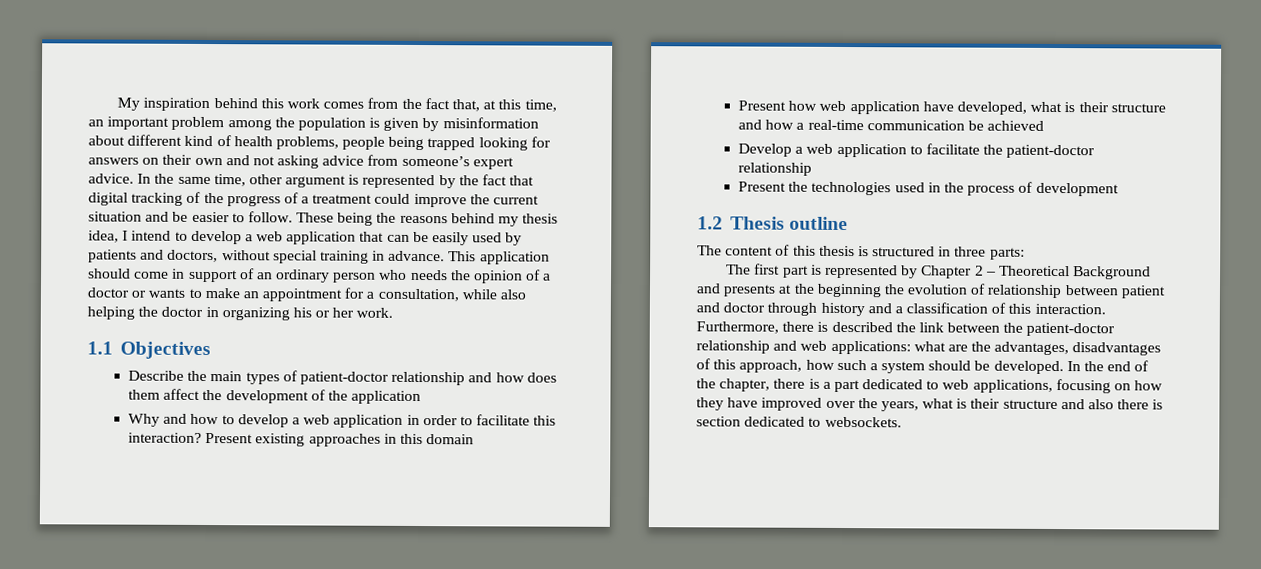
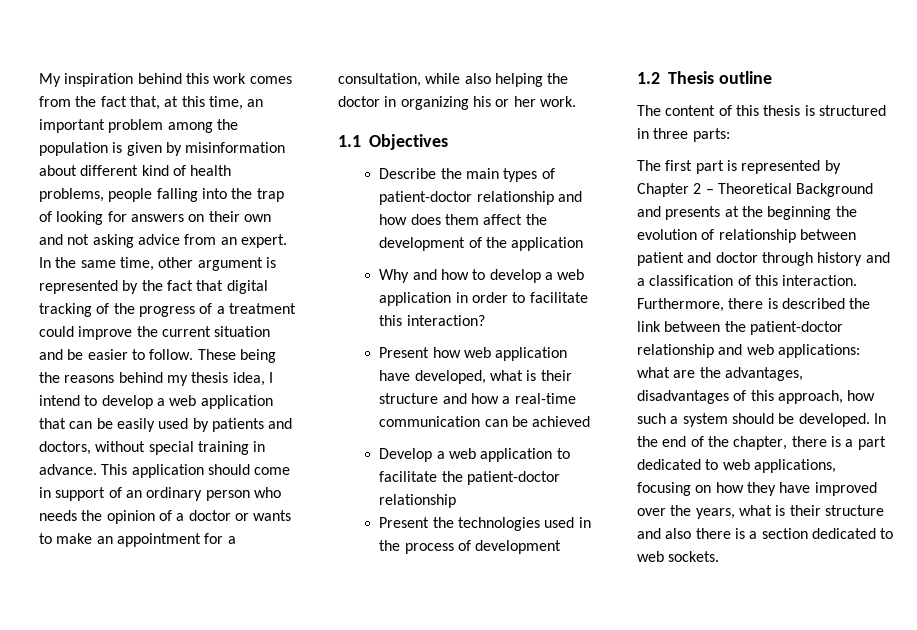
- My inspiration behind this work comes from the fact that, at this time, an important problem among the population is given by misinformation about different kind of health problems, people being trapped looking for answers on their own and not asking advice from someone’s expert advice.
+ My inspiration behind this work comes from the fact that, at this time, an important problem among the population is given by misinformation about different kind of health problems, people falling into the trap of looking for answers on their own and not asking advice from an expert.
- Present existing approaches in this domain
- Present how web application have developed, what is their structure and how a real-time communication be achieved
+ Present how web application have developed, what is their structure and how a real-time communication can be achieved
- In the end of the chapter, there is a part dedicated to web applications, focusing on how they have improved over the years, what is their structure and also there is section dedicated to websockets.
+ In the end of the chapter, there is a part dedicated to web applications, focusing on how they have improved over the years, what is their structure and also there is a section dedicated to web sockets.

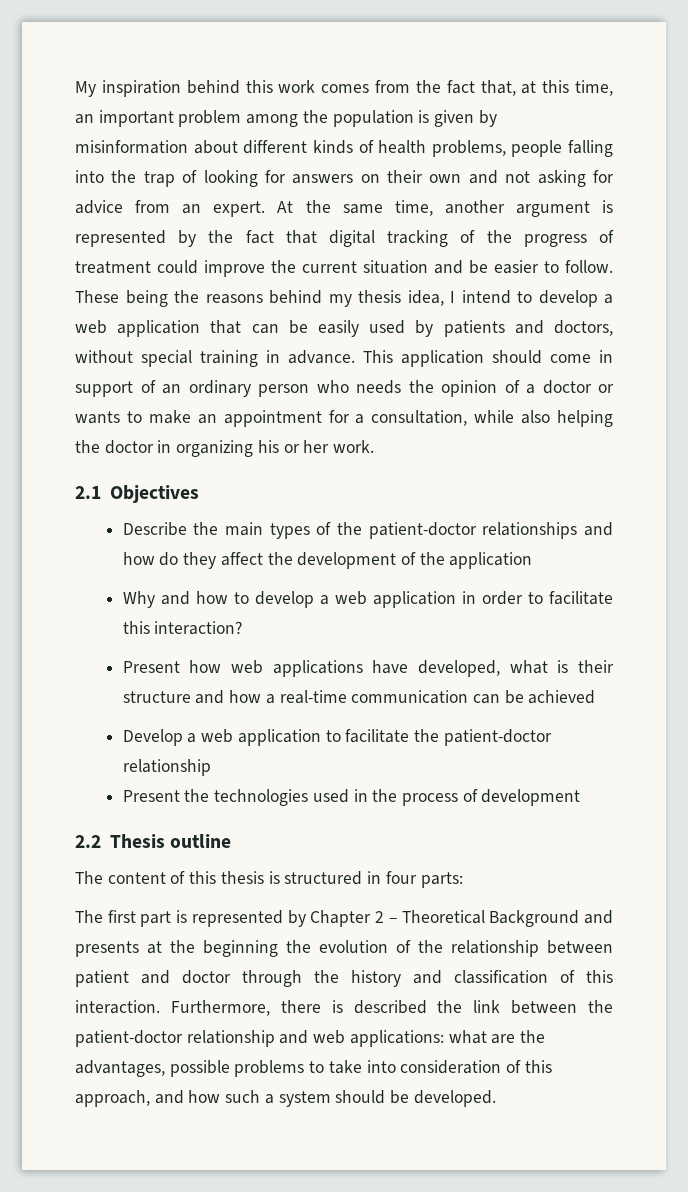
- My inspiration behind this work comes from the fact that, at this time, an important problem among the population is given by misinformation about different kind of health problems, people falling into the trap of looking for answers on their own and not asking advice from an expert.
+ My inspiration behind this work comes from the fact that, at this time, an important problem among the population is given by misinformation about different kinds of health problems, people falling into the trap of looking for answers on their own and not asking for advice from an expert.
- In the same time, other argument is represented by the fact that digital tracking of the progress of a treatment could improve the current situation and be easier to follow.
+ At the same time, another argument is represented by the fact that digital tracking of the progress of treatment could improve the current situation and be easier to follow.
- 1.1 Objectives
+ 2.1 Objectives
- Describe the main types of patient-doctor relationship and how does them affect the development of the application
+ Describe the main types of the patient-doctor relationships and how do they affect the development of the application
- Present how web application have developed, what is their structure and how a real-time communication can be achieved
+ Present how web applications have developed, what is their structure and how a real-time communication can be achieved
- 1.2 Thesis outline
+ 2.2 Thesis outline
- The content of this thesis is structured in three parts:
+ The content of this thesis is structured in four parts:
- The first part is represented by Chapter 2 – Theoretical Background and presents at the beginning the evolution of relationship between patient and doctor through history and a classification of this interaction.
+ The first part is represented by Chapter 2 – Theoretical Background and presents at the beginning the evolution of the relationship between patient and doctor through the history and classification of this interaction.
- Furthermore, there is described the link between the patient-doctor relationship and web applications: what are the advantages, disadvantages of this approach, how such a system should be developed. In the end of the chapter, there is a part dedicated to web applications, focusing on how they have improved over the years, what is their structure and also there is a section dedicated to web sockets.
+ Furthermore, there is described the link between the patient-doctor relationship and web applications: what are the advantages, possible problems to take into consideration of this approach, and how such a system should be developed.

